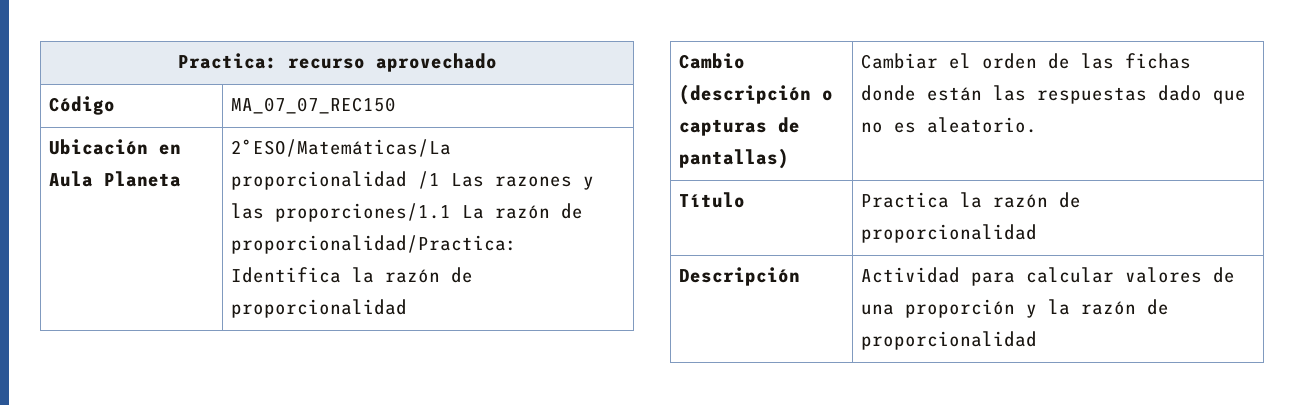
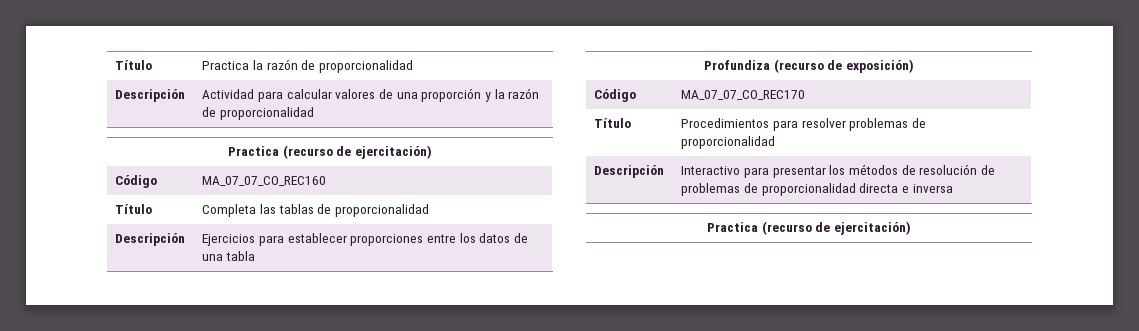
- Practica: recurso aprovechado
- Código | MA_07_07_REC150
- Ubicación en Aula Planeta | 2°ESO/Matemáticas/La proporcionalidad /1 Las razones y las proporciones/1.1 La razón de proporcionalidad/Practica: Identifica la razón de proporcionalidad
- Cambio (descripción o capturas de pantallas) | Cambiar el orden de las fichas donde están las respuestas dado que no es aleatorio.
  Descripción | Actividad para calcular valores de una proporción y la razón de proporcionalidad
+ Practica (recurso de ejercitación)
+ Código | MA_07_07_CO_REC160
+ Título | Completa las tablas de proporcionalidad
+ Descripción | Ejercicios para establecer proporciones entre los datos de una tabla
+ Profundiza (recurso de exposición)
+ Código | MA_07_07_CO_REC170
+ Título | Procedimientos para resolver problemas de proporcionalidad
+ Descripción | Interactivo para presentar los métodos de resolución de problemas de proporcionalidad directa e inversa
+ Practica (recurso de ejercitación)

